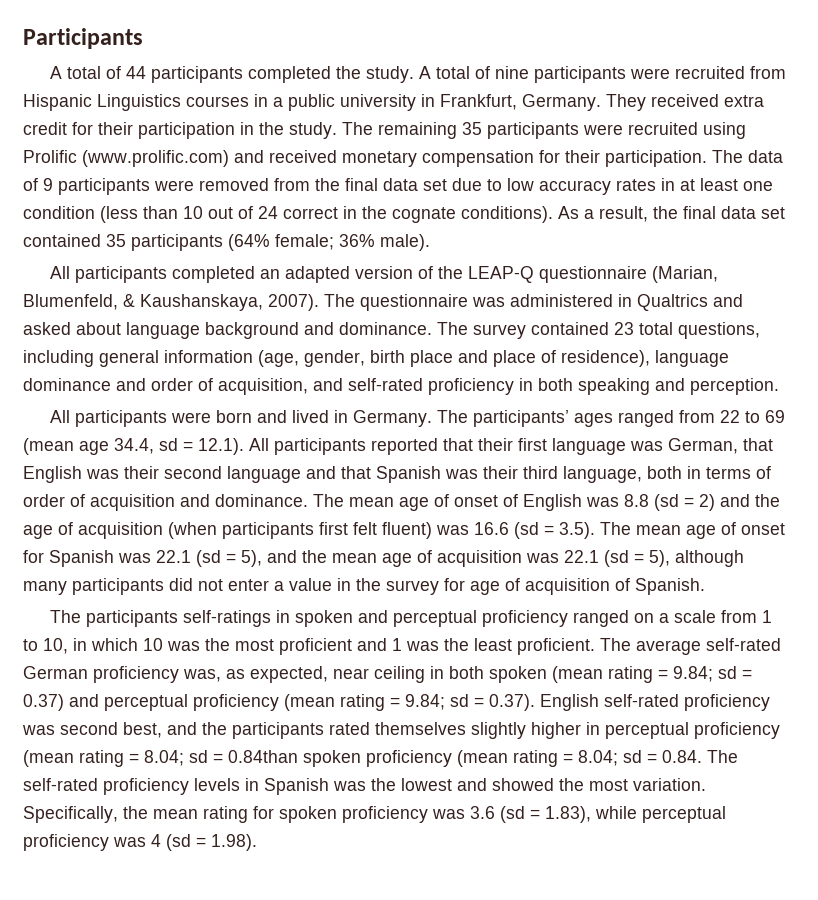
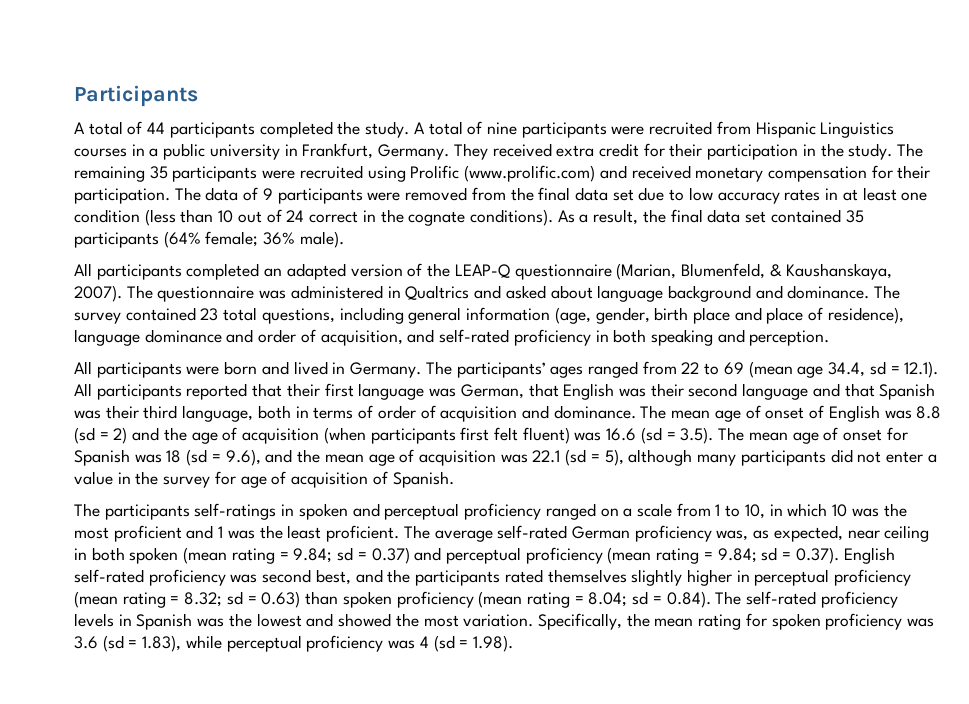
- The mean age of onset of English was 8.8 (sd = 2) and the age of acquisition (when participants first felt fluent) was 16.6 (sd = 3.5). The mean age of onset for Spanish was 22.1 (sd = 5), and the mean age of acquisition was 22.1 (sd = 5), although many participants did not enter a value in the survey for age of acquisition of Spanish.
+ The mean age of onset of English was 8.8 (sd = 2) and the age of acquisition (when participants first felt fluent) was 16.6 (sd = 3.5). The mean age of onset for Spanish was 18 (sd = 9.6), and the mean age of acquisition was 22.1 (sd = 5), although many participants did not enter a value in the survey for age of acquisition of Spanish.
- sd = 0.37). English self-rated proficiency was second best, and the participants rated themselves slightly higher in perceptual proficiency (mean rating = 8.04; sd = 0.84than spoken proficiency (mean rating = 8.04;
+ sd = 0.37). English self-rated proficiency was second best, and the participants rated themselves slightly higher in perceptual proficiency (mean rating = 8.32; sd = 0.63) than spoken proficiency (mean rating = 8.04;
- sd = 0.84. The self-rated proficiency levels in Spanish was the lowest and showed the most variation.
+ sd = 0.84). The self-rated proficiency levels in Spanish was the lowest and showed the most variation.

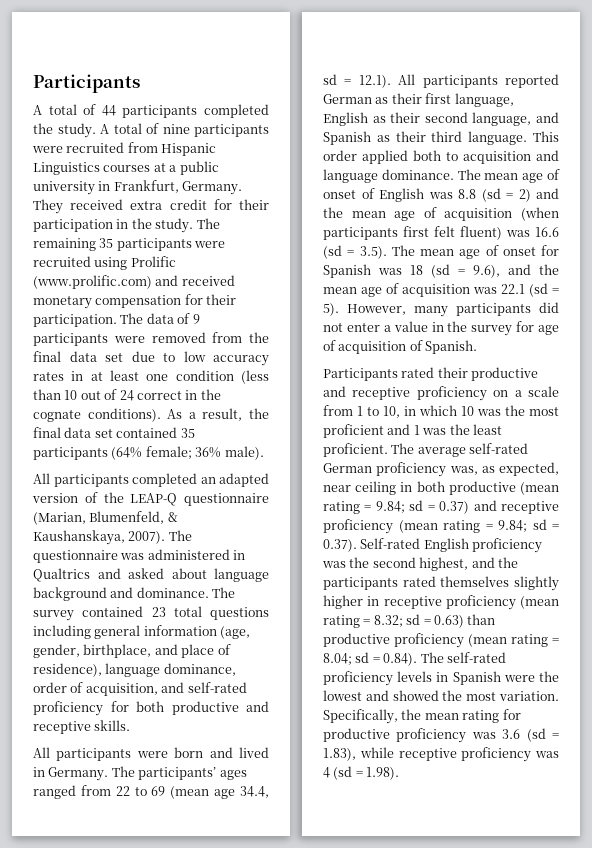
- A total of nine participants were recruited from Hispanic Linguistics courses in a public university in Frankfurt, Germany.
+ A total of nine participants were recruited from Hispanic Linguistics courses at a public university in Frankfurt, Germany.
- The survey contained 23 total questions, including general information (age, gender, birth place and place of residence), language dominance and order of acquisition, and self-rated proficiency in both speaking and perception.
+ The survey contained 23 total questions including general information (age, gender, birthplace, and place of residence), language dominance, order of acquisition, and self-rated proficiency for both productive and receptive skills.
- The participants’ ages ranged from 22 to 69 (mean age 34.4, sd = 12.1). All participants reported that their first language was German, that English was their second language and that Spanish was their third language, both in terms of order of acquisition and dominance.
+ The participants’ ages ranged from 22 to 69 (mean age 34.4, sd = 12.1). All participants reported German as their first language, English as their second language, and Spanish as their third language. This order applied both to acquisition and language dominance.
- The mean age of onset of English was 8.8 (sd = 2) and the age of acquisition (when participants first felt fluent) was 16.6 (sd = 3.5). The mean age of onset for Spanish was 18 (sd = 9.6), and the mean age of acquisition was 22.1 (sd = 5), although many participants did not enter a value in the survey for age of acquisition of Spanish.
+ The mean age of onset of English was 8.8 (sd = 2) and the mean age of acquisition (when participants first felt fluent) was 16.6 (sd = 3.5). The mean age of onset for Spanish was 18 (sd = 9.6), and the mean age of acquisition was 22.1 (sd = 5). However, many participants did not enter a value in the survey for age of acquisition of Spanish.
- The participants self-ratings in spoken and perceptual proficiency ranged on a scale from 1 to 10, in which 10 was the most proficient and 1 was the least proficient.
+ Participants rated their productive and receptive proficiency on a scale from 1 to 10, in which 10 was the most proficient and 1 was the least proficient.
- The average self-rated German proficiency was, as expected, near ceiling in both spoken (mean rating = 9.84;
+ The average self-rated German proficiency was, as expected, near ceiling in both productive (mean rating = 9.84;
- sd = 0.37) and perceptual proficiency (mean rating = 9.84;
+ sd = 0.37) and receptive proficiency (mean rating = 9.84;
- sd = 0.37). English self-rated proficiency was second best, and the participants rated themselves slightly higher in perceptual proficiency (mean rating = 8.32;
+ sd = 0.37). Self-rated English proficiency was the second highest, and the participants rated themselves slightly higher in receptive proficiency (mean rating = 8.32;
- sd = 0.63) than spoken proficiency (mean rating = 8.04;
+ sd = 0.63) than productive proficiency (mean rating = 8.04;
- sd = 0.84). The self-rated proficiency levels in Spanish was the lowest and showed the most variation.
+ sd = 0.84). The self-rated proficiency levels in Spanish were the lowest and showed the most variation.
- Specifically, the mean rating for spoken proficiency was 3.6 (sd = 1.83), while perceptual proficiency was 4 (sd = 1.98).
+ Specifically, the mean rating for productive proficiency was 3.6 (sd = 1.83), while receptive proficiency was 4 (sd = 1.98).

